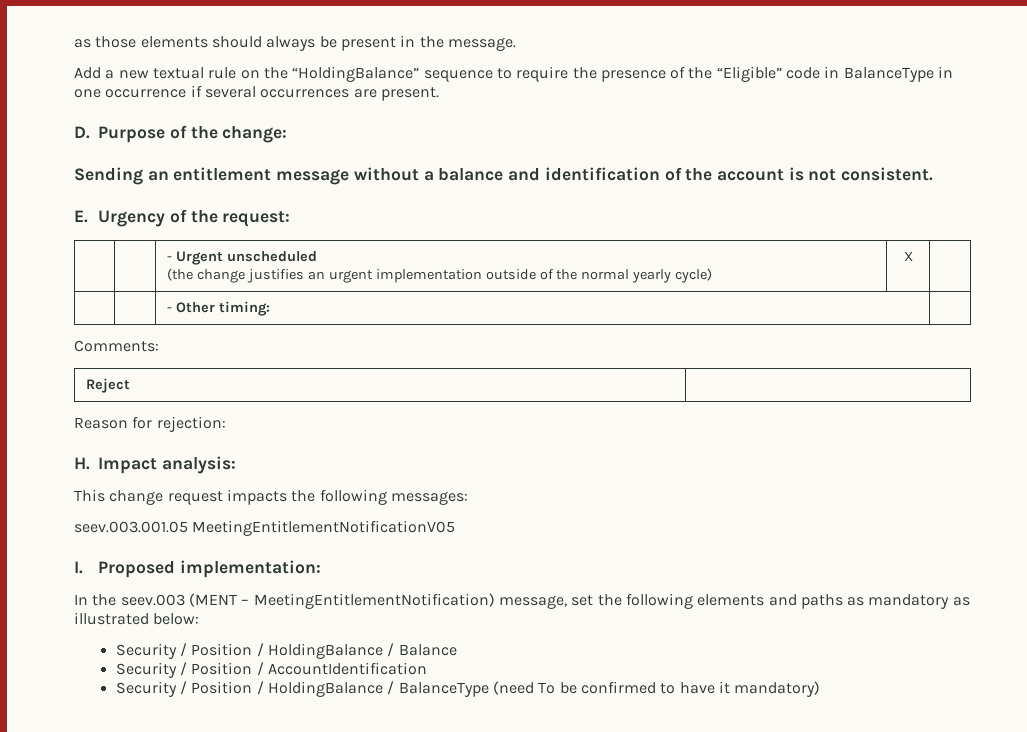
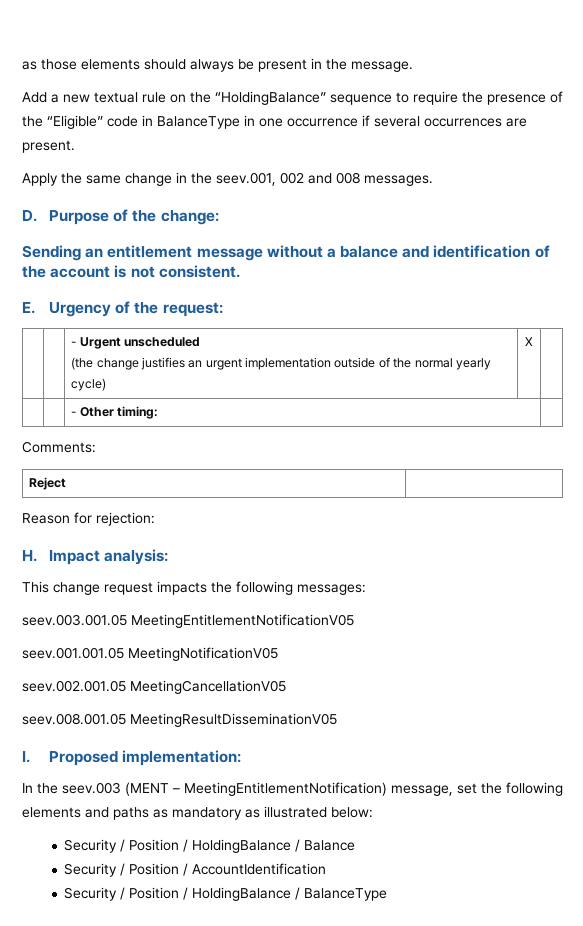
+ Apply the same change in the seev.001, 002 and 008 messages.
+ seev.001.001.05 MeetingNotificationV05
+ seev.002.001.05 MeetingCancellationV05
+ seev.008.001.05 MeetingResultDisseminationV05
- Security / Position / HoldingBalance / BalanceType (need To be confirmed to have it mandatory)
+ Security / Position / HoldingBalance / BalanceType

